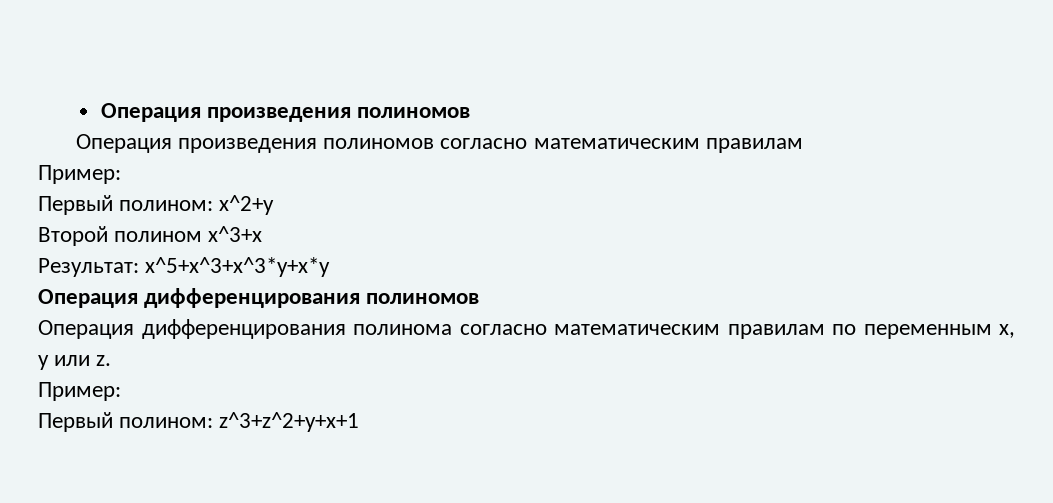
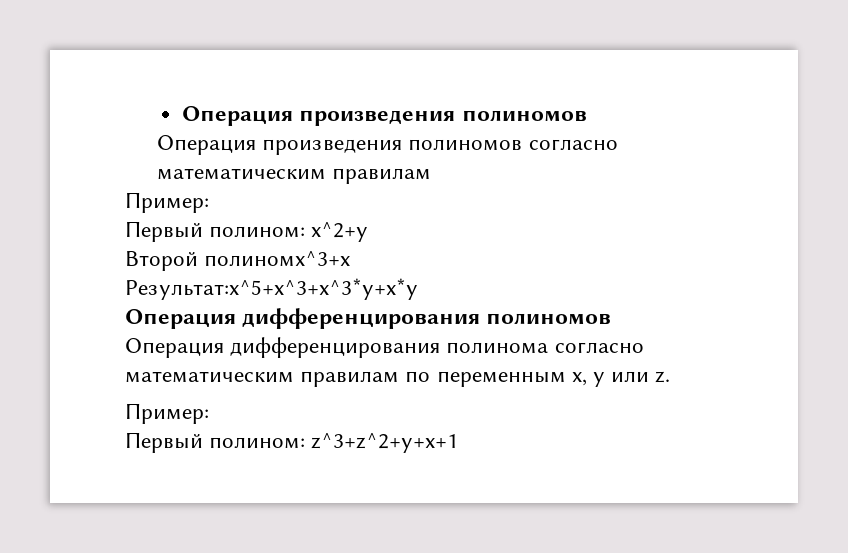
- Второй полином x^3+x
- Результат: x^5+x^3+x^3*y+x*y
+ Второй полиномx^3+x
+ Результат:x^5+x^3+x^3*y+x*y

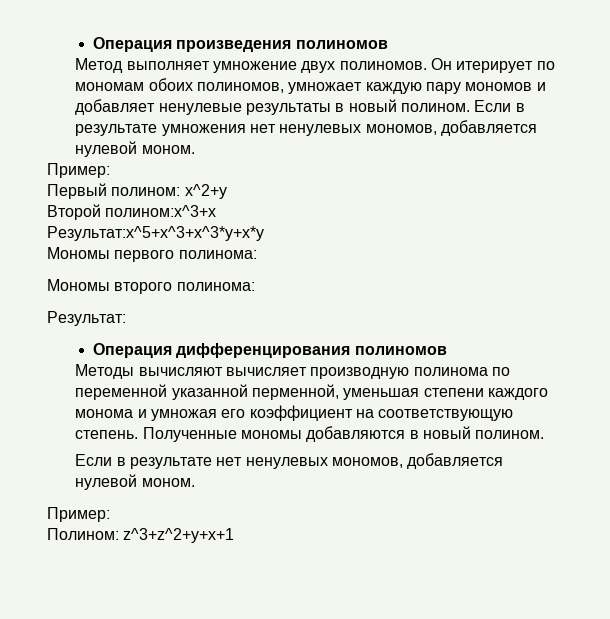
- Операция произведения полиномов согласно математическим правилам
+ Метод выполняет умножение двух полиномов. Он итерирует по мономам обоих полиномов, умножает каждую пару мономов и добавляет ненулевые результаты в новый полином. Если в результате умножения нет ненулевых мономов, добавляется нулевой моном.
- Второй полиномx^3+x
+ Второй полином:x^3+x
+ Мономы первого полинома:
+ Мономы второго полинома:
+ Результат:
  Операция дифференцирования полиномов
- Операция дифференцирования полинома согласно математическим правилам по переменным x, y или z.
+ Методы вычисляют вычисляет производную полинома по переменной указанной перменной, уменьшая степени каждого монома и умножая его коэффициент на соответствующую степень. Полученные мономы добавляются в новый полином.
+ Если в результате нет ненулевых мономов, добавляется нулевой моном.
  Пример:
- Первый полином: z^3+z^2+y+x+1
+ Полином: z^3+z^2+y+x+1

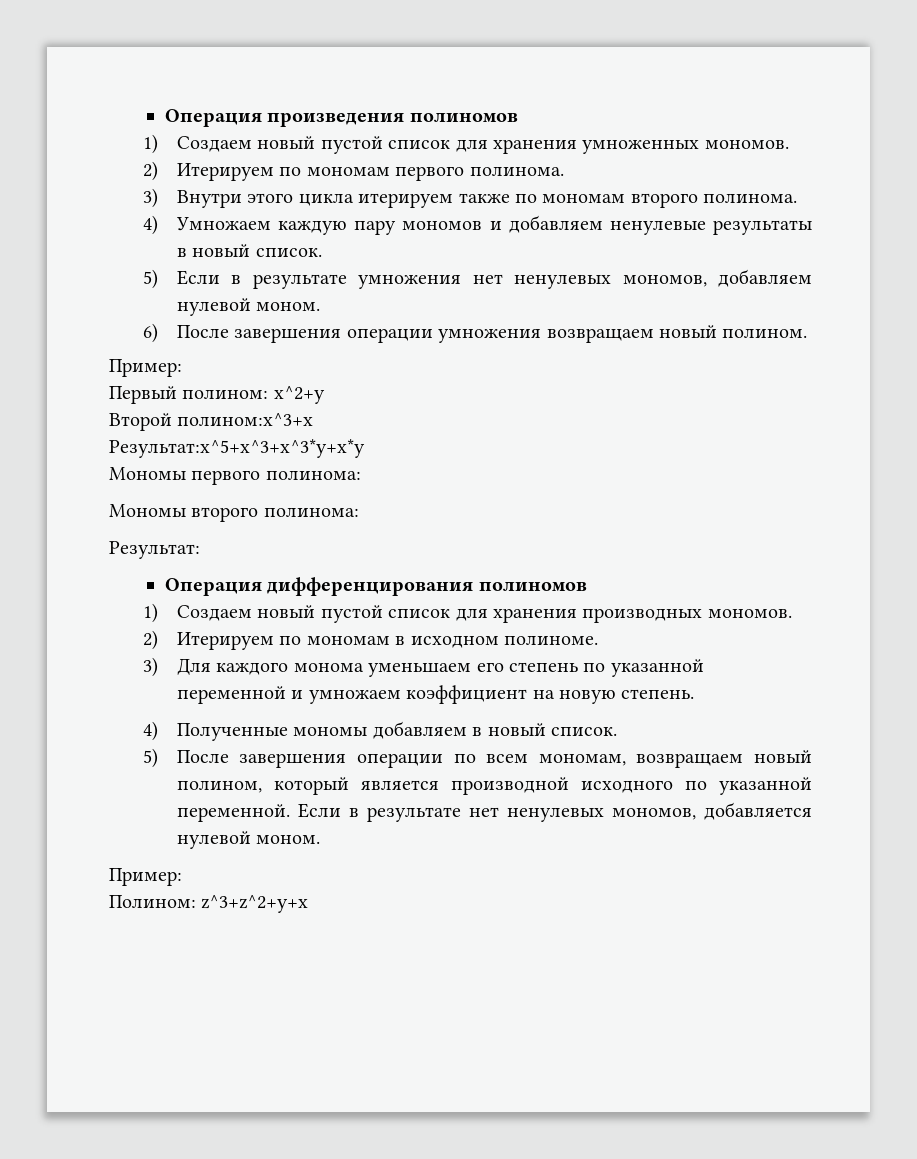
- Метод выполняет умножение двух полиномов. Он итерирует по мономам обоих полиномов, умножает каждую пару мономов и добавляет ненулевые результаты в новый полином. Если в результате умножения нет ненулевых мономов, добавляется нулевой моном.
+ 1) Создаем новый пустой список для хранения умноженных мономов.
+ 2) Итерируем по мономам первого полинома.
+ 3) Внутри этого цикла итерируем также по мономам второго полинома.
+ 4) Умножаем каждую пару мономов и добавляем ненулевые результаты в новый список.
+ 5) Если в результате умножения нет ненулевых мономов, добавляем нулевой моном.
+ 6) После завершения операции умножения возвращаем новый полином.
- Методы вычисляют вычисляет производную полинома по переменной указанной перменной, уменьшая степени каждого монома и умножая его коэффициент на соответствующую степень. Полученные мономы добавляются в новый полином.
- Если в результате нет ненулевых мономов, добавляется нулевой моном.
+ 1) Создаем новый пустой список для хранения производных мономов.
+ 2) Итерируем по мономам в исходном полиноме.
+ 3) Для каждого монома уменьшаем его степень по указанной переменной и умножаем коэффициент на новую степень.
+ 4) Полученные мономы добавляем в новый список.
+ 5) После завершения операции по всем мономам, возвращаем новый полином, который является производной исходного по указанной переменной. Если в результате нет ненулевых мономов, добавляется нулевой моном.
- Полином: z^3+z^2+y+x+1
+ Полином: z^3+z^2+y+x

